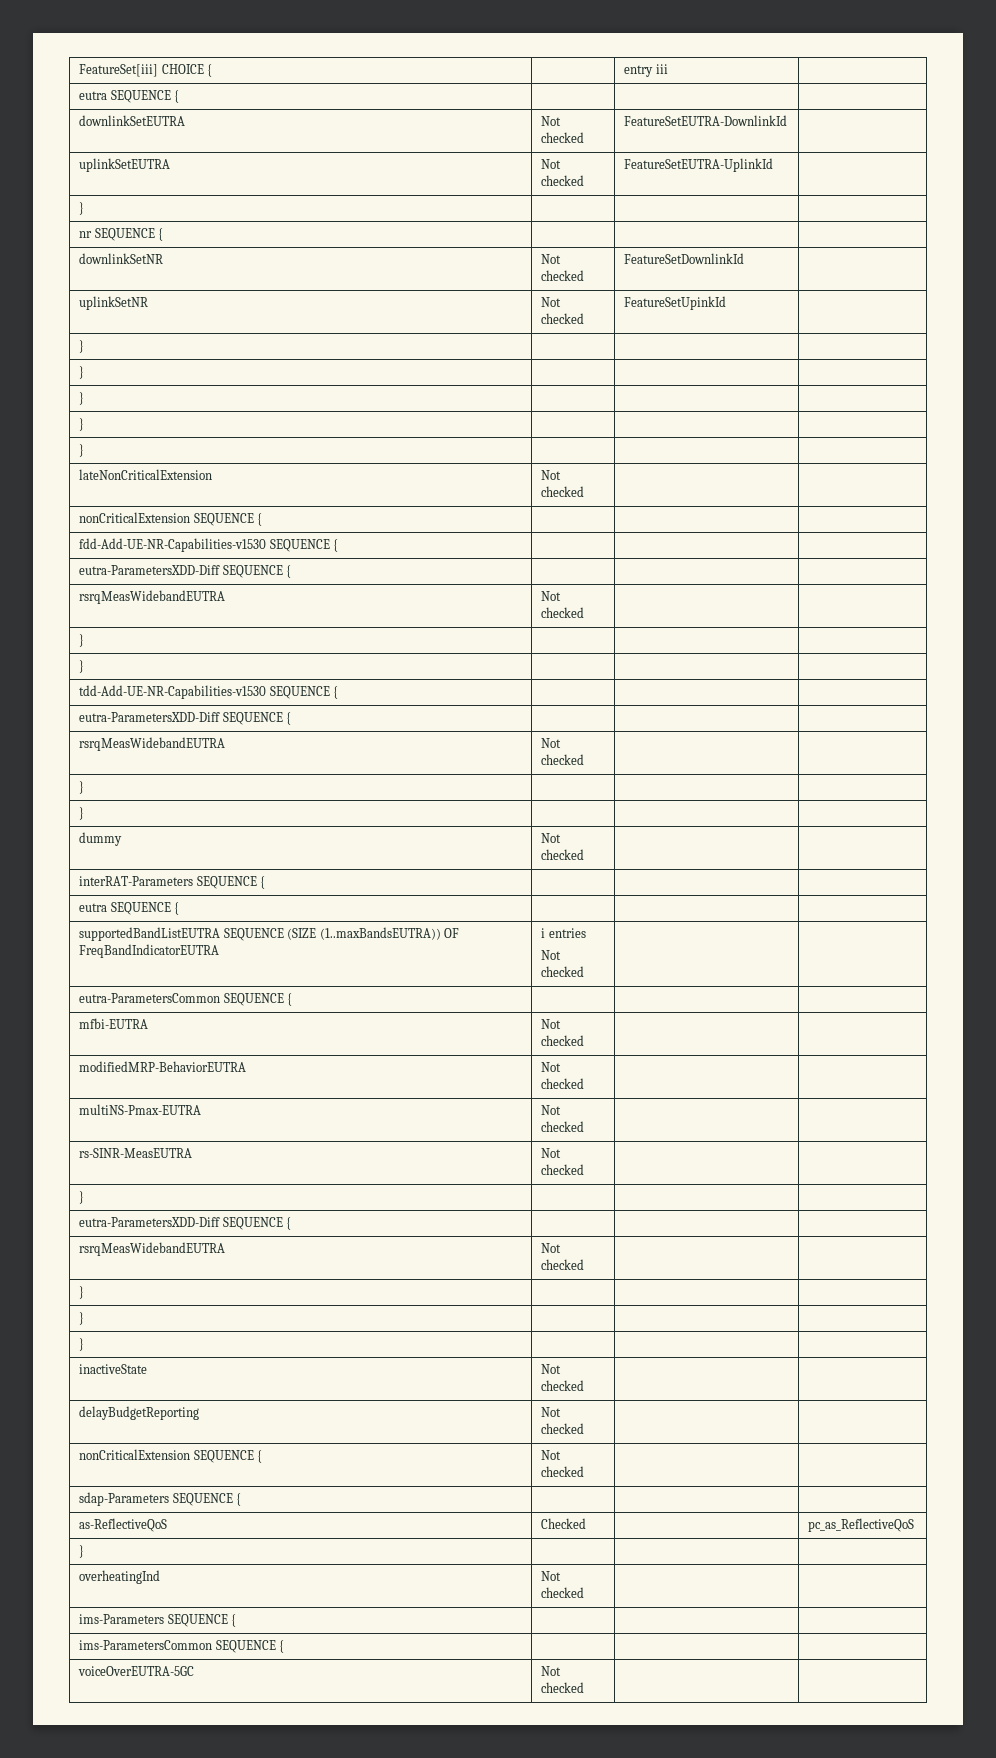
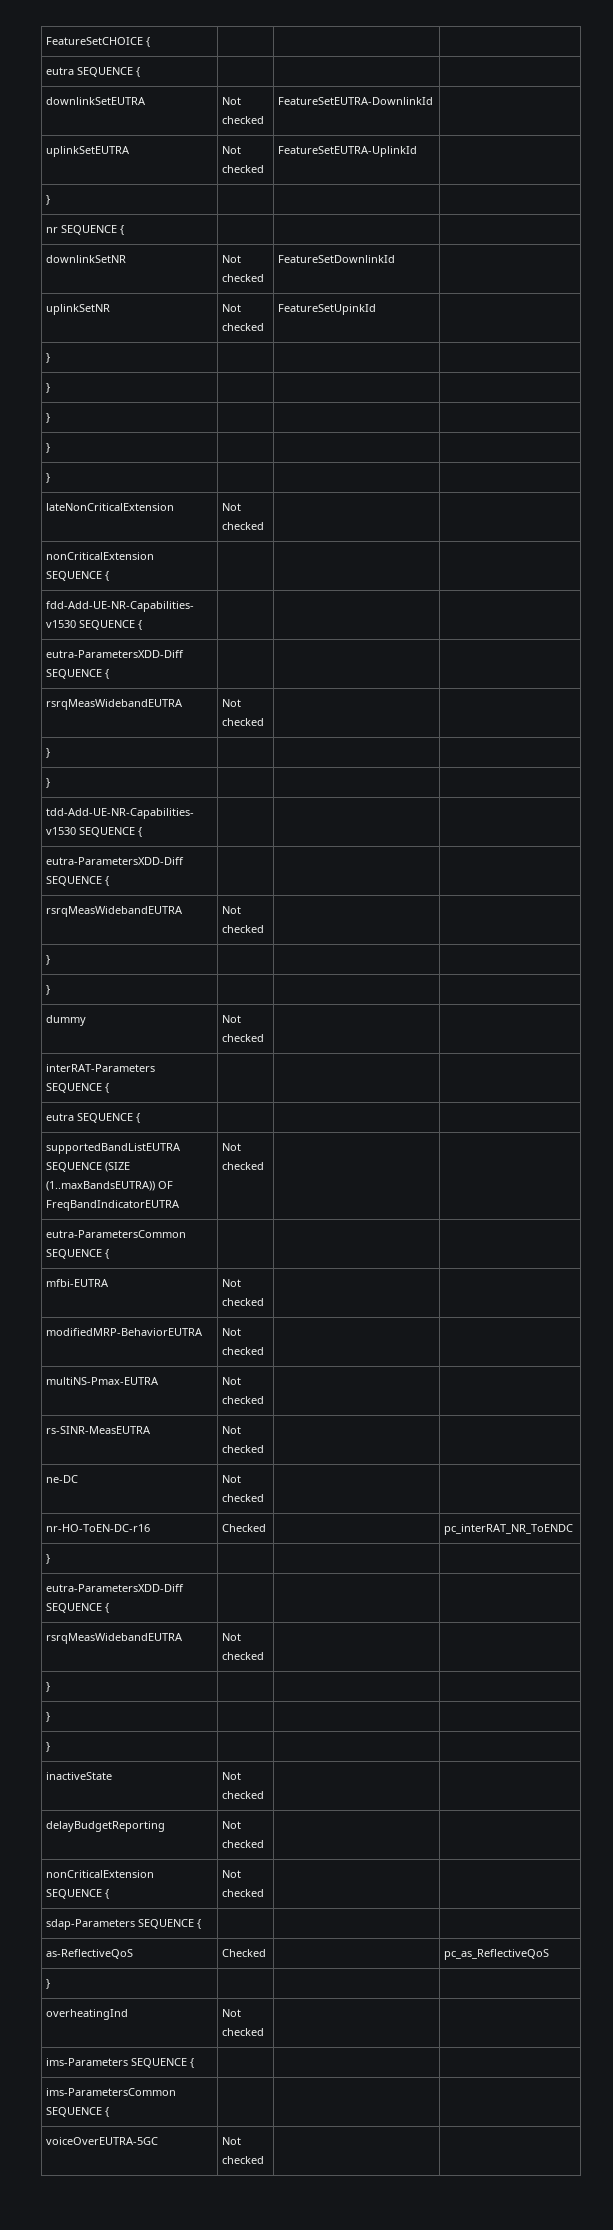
- FeatureSet[iii] CHOICE { | | entry iii |
+ FeatureSetCHOICE { | | |
- supportedBandListEUTRA SEQUENCE (SIZE (1..maxBandsEUTRA)) OF FreqBandIndicatorEUTRA | i entries
- Not checked | |
+ supportedBandListEUTRA SEQUENCE (SIZE (1..maxBandsEUTRA)) OF FreqBandIndicatorEUTRA | Not checked | |
+ ne-DC | Not checked | |
+ nr-HO-ToEN-DC-r16 | Checked | | pc_interRAT_NR_ToENDC

